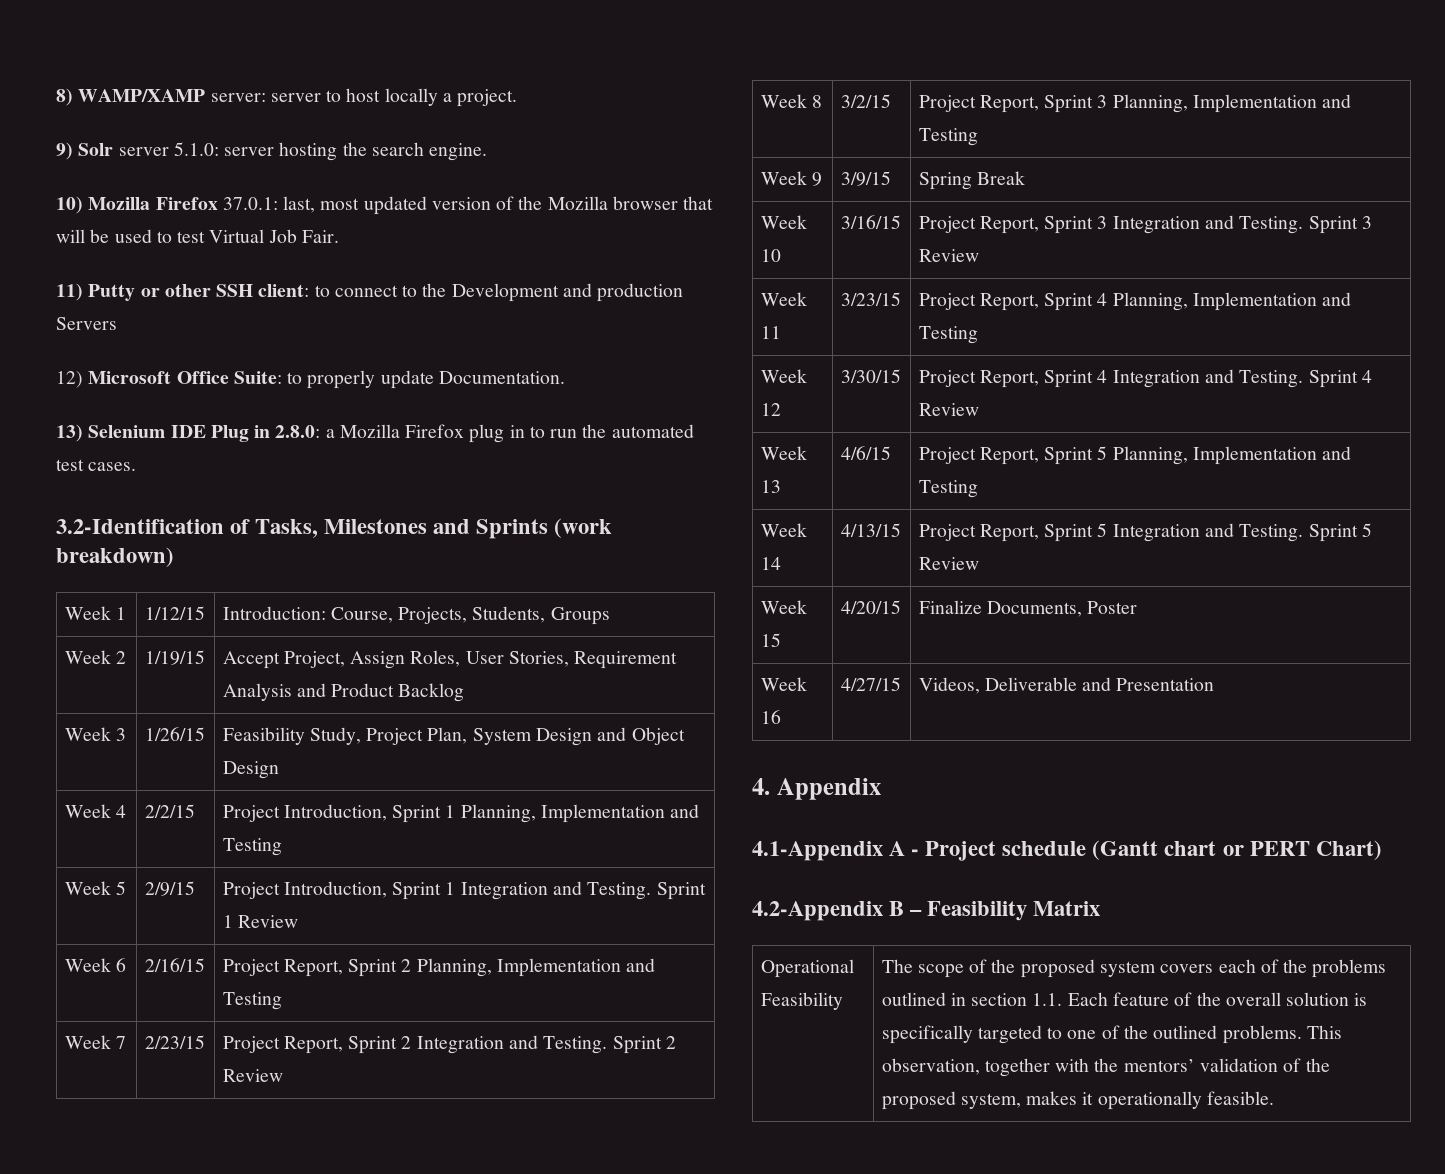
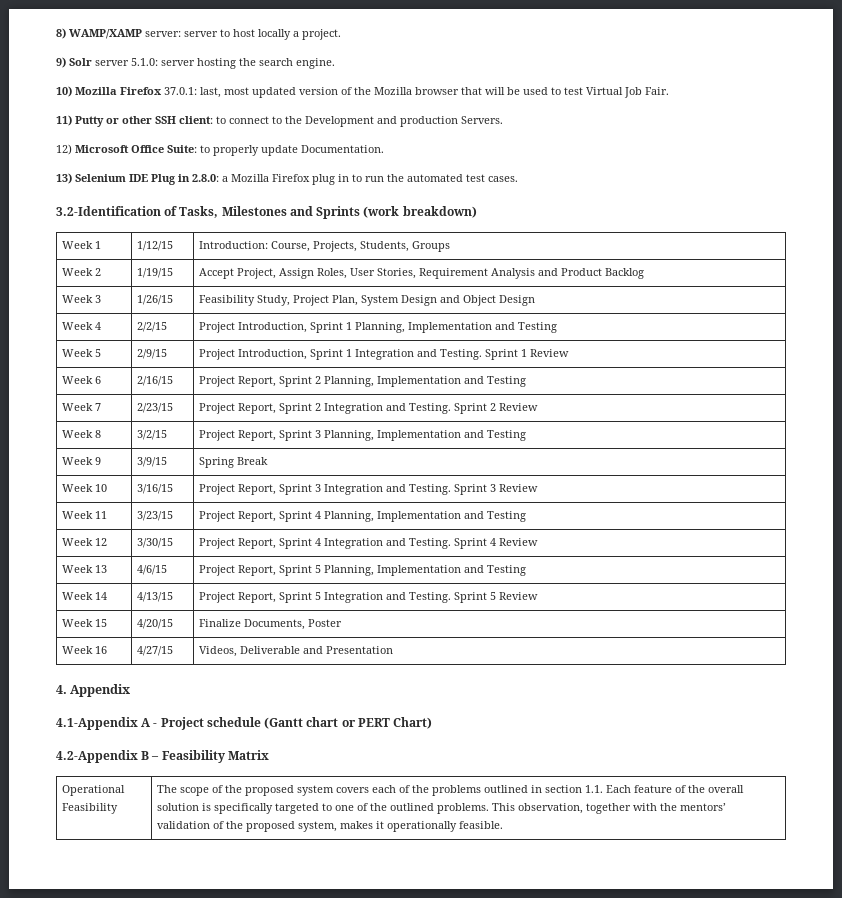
- 11) Putty or other SSH client: to connect to the Development and production Servers
+ 11) Putty or other SSH client: to connect to the Development and production Servers.

